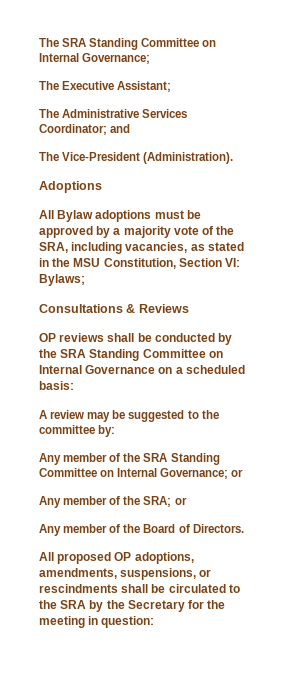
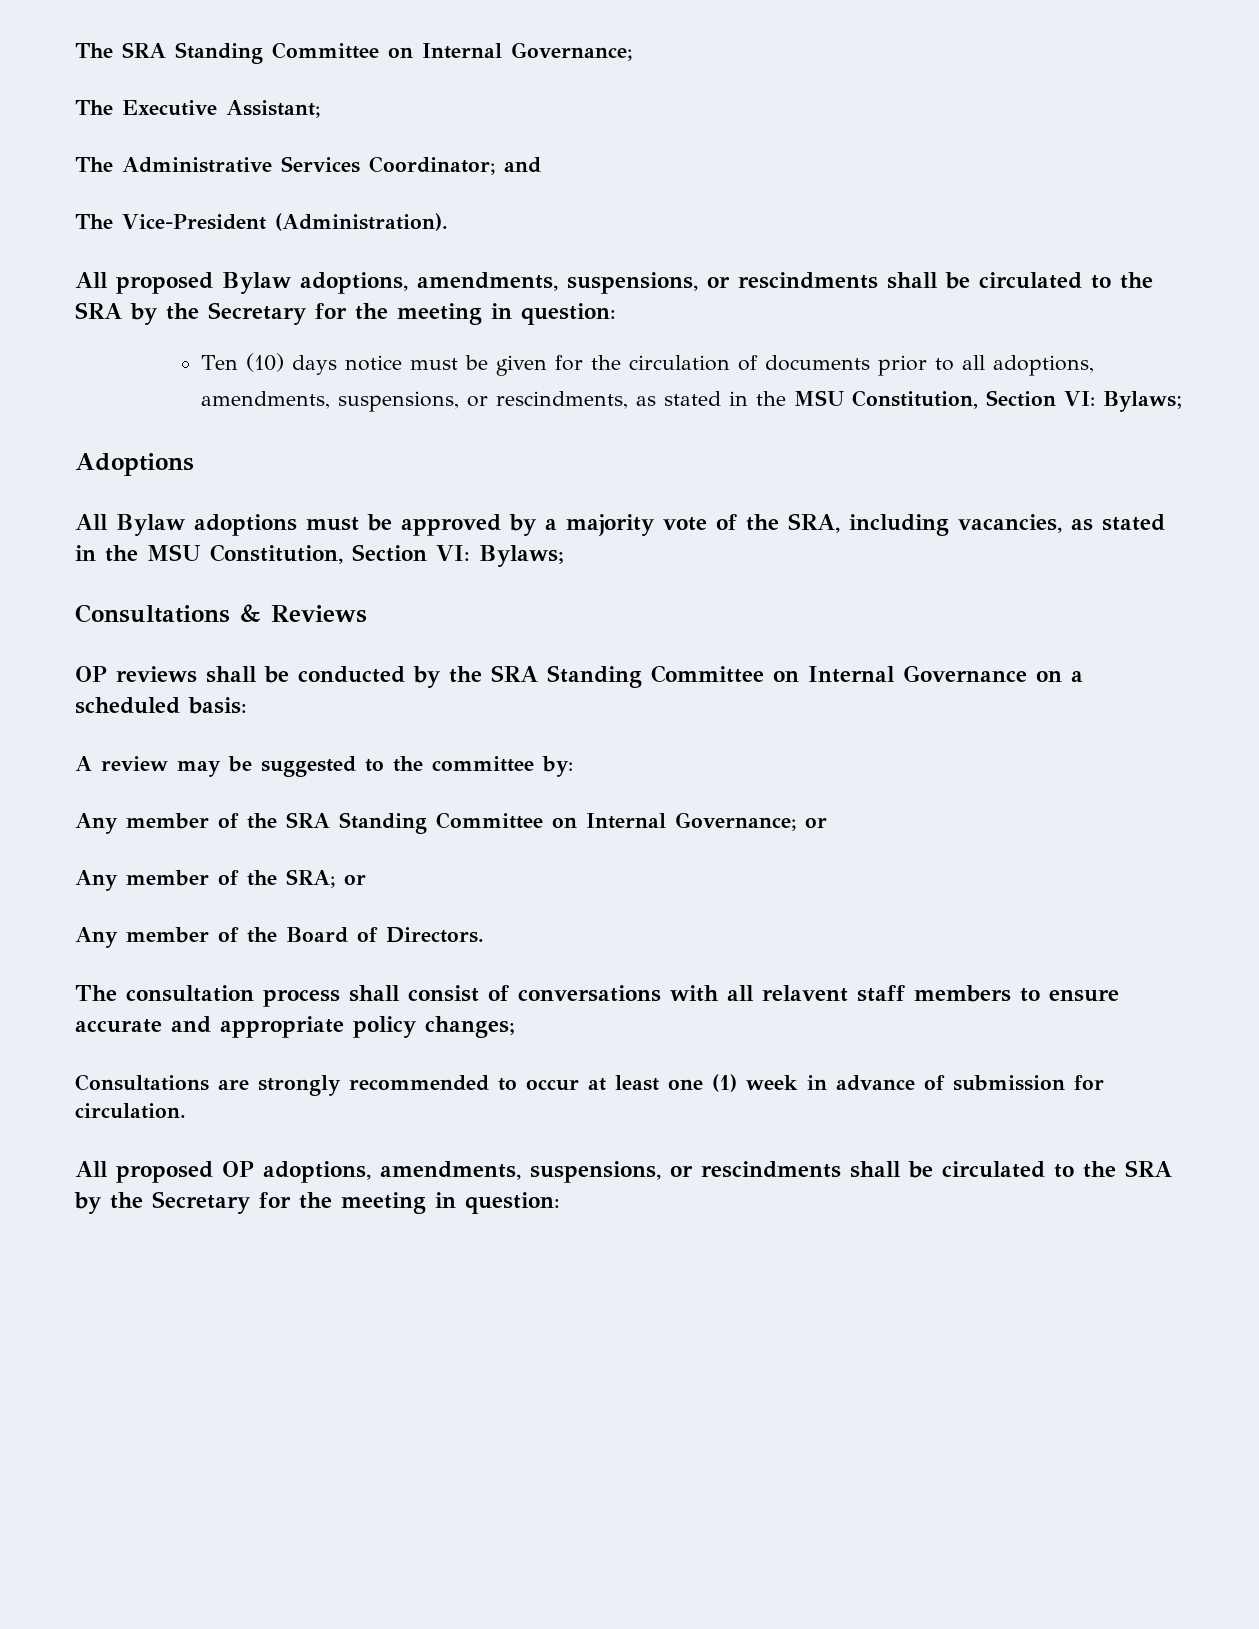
+ All proposed Bylaw adoptions, amendments, suspensions, or rescindments shall be circulated to the SRA by the Secretary for the meeting in question:
+ Ten (10) days notice must be given for the circulation of documents prior to all adoptions, amendments, suspensions, or rescindments, as stated in the MSU Constitution, Section VI: Bylaws;
+ The consultation process shall consist of conversations with all relavent staff members to ensure accurate and appropriate policy changes;
+ Consultations are strongly recommended to occur at least one (1) week in advance of submission for circulation.

